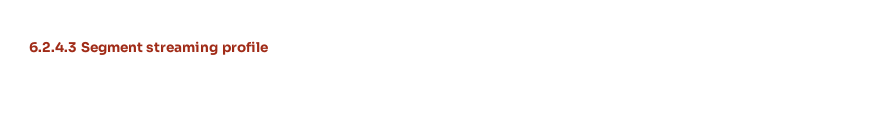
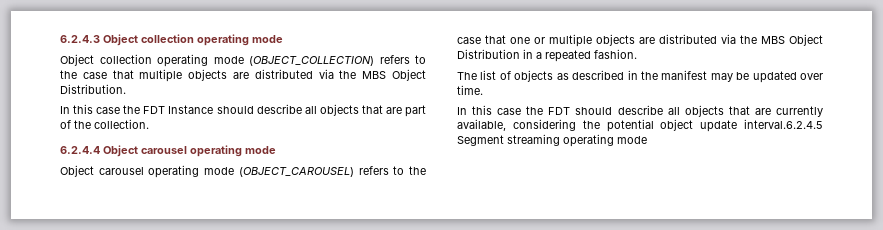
- 6.2.4.3 Segment streaming profile
+ 6.2.4.3 Object collection operating mode
+ Object collection operating mode (OBJECT_COLLECTION) refers to the case that multiple objects are distributed via the MBS Object Distribution.
+ In this case the FDT Instance should describe all objects that are part of the collection.
+ 6.2.4.4 Object carousel operating mode
+ Object carousel operating mode (OBJECT_CAROUSEL) refers to the case that one or multiple objects are distributed via the MBS Object Distribution in a repeated fashion.
+ The list of objects as described in the manifest may be updated over time.
+ In this case the FDT should describe all objects that are currently available, considering the potential object update interval.6.2.4.5 Segment streaming operating mode

